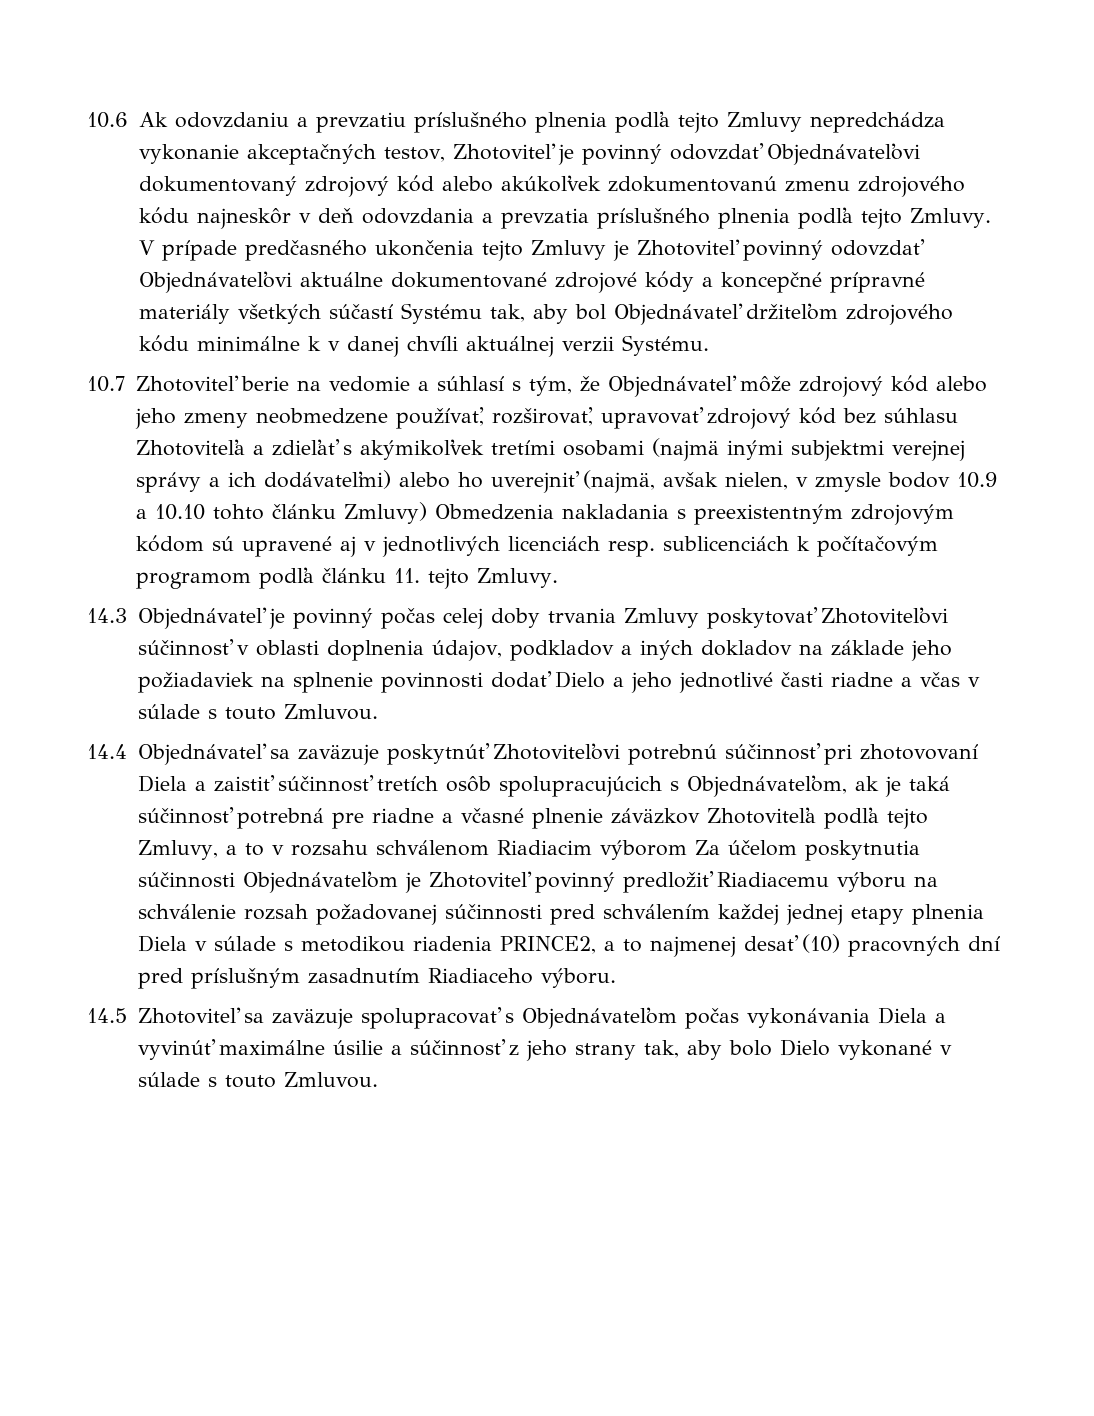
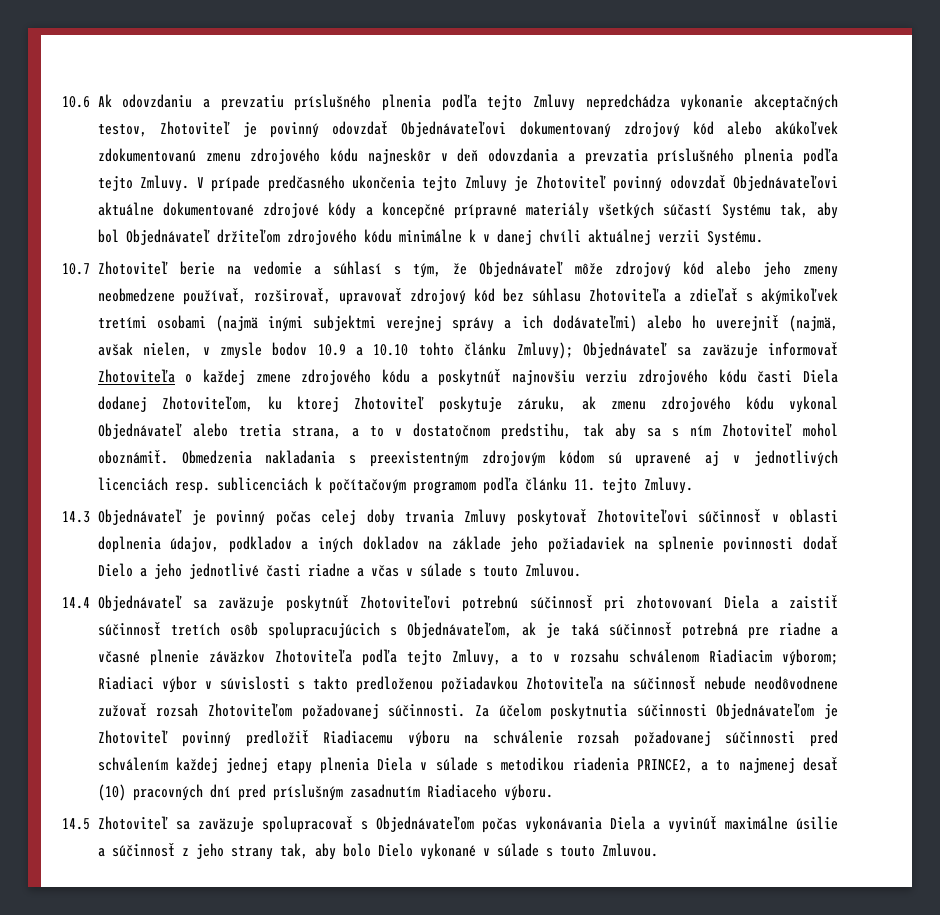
- 10.7 Zhotoviteľ berie na vedomie a súhlasí s tým, že Objednávateľ môže zdrojový kód alebo jeho zmeny neobmedzene používať, rozširovať, upravovať zdrojový kód bez súhlasu Zhotoviteľa a zdieľať s akýmikoľvek tretími osobami (najmä inými subjektmi verejnej správy a ich dodávateľmi) alebo ho uverejniť (najmä, avšak nielen, v zmysle bodov 10.9 a 10.10 tohto článku Zmluvy) Obmedzenia nakladania s preexistentným zdrojovým kódom sú upravené aj v jednotlivých licenciách resp. sublicenciách k počítačovým programom podľa článku 11. tejto Zmluvy.
+ 10.7 Zhotoviteľ berie na vedomie a súhlasí s tým, že Objednávateľ môže zdrojový kód alebo jeho zmeny neobmedzene používať, rozširovať, upravovať zdrojový kód bez súhlasu Zhotoviteľa a zdieľať s akýmikoľvek tretími osobami (najmä inými subjektmi verejnej správy a ich dodávateľmi) alebo ho uverejniť (najmä, avšak nielen, v zmysle bodov 10.9 a 10.10 tohto článku Zmluvy); Objednávateľ sa zaväzuje informovať Zhotoviteľa o každej zmene zdrojového kódu a poskytnúť najnovšiu verziu zdrojového kódu časti Diela dodanej Zhotoviteľom, ku ktorej Zhotoviteľ poskytuje záruku, ak zmenu zdrojového kódu vykonal Objednávateľ alebo tretia strana, a to v dostatočnom predstihu, tak aby sa s ním Zhotoviteľ mohol oboznámiť. Obmedzenia nakladania s preexistentným zdrojovým kódom sú upravené aj v jednotlivých licenciách resp. sublicenciách k počítačovým programom podľa článku 11. tejto Zmluvy.
- 14.4 Objednávateľ sa zaväzuje poskytnúť Zhotoviteľovi potrebnú súčinnosť pri zhotovovaní Diela a zaistiť súčinnosť tretích osôb spolupracujúcich s Objednávateľom, ak je taká súčinnosť potrebná pre riadne a včasné plnenie záväzkov Zhotoviteľa podľa tejto Zmluvy, a to v rozsahu schválenom Riadiacim výborom Za účelom poskytnutia súčinnosti Objednávateľom je Zhotoviteľ povinný predložiť Riadiacemu výboru na schválenie rozsah požadovanej súčinnosti pred schválením každej jednej etapy plnenia Diela v súlade s metodikou riadenia PRINCE2, a to najmenej desať (10) pracovných dní pred príslušným zasadnutím Riadiaceho výboru.
+ 14.4 Objednávateľ sa zaväzuje poskytnúť Zhotoviteľovi potrebnú súčinnosť pri zhotovovaní Diela a zaistiť súčinnosť tretích osôb spolupracujúcich s Objednávateľom, ak je taká súčinnosť potrebná pre riadne a včasné plnenie záväzkov Zhotoviteľa podľa tejto Zmluvy, a to v rozsahu schválenom Riadiacim výborom; Riadiaci výbor v súvislosti s takto predloženou požiadavkou Zhotoviteľa na súčinnosť nebude neodôvodnene zužovať rozsah Zhotoviteľom požadovanej súčinnosti. Za účelom poskytnutia súčinnosti Objednávateľom je Zhotoviteľ povinný predložiť Riadiacemu výboru na schválenie rozsah požadovanej súčinnosti pred schválením každej jednej etapy plnenia Diela v súlade s metodikou riadenia PRINCE2, a to najmenej desať (10) pracovných dní pred príslušným zasadnutím Riadiaceho výboru.

